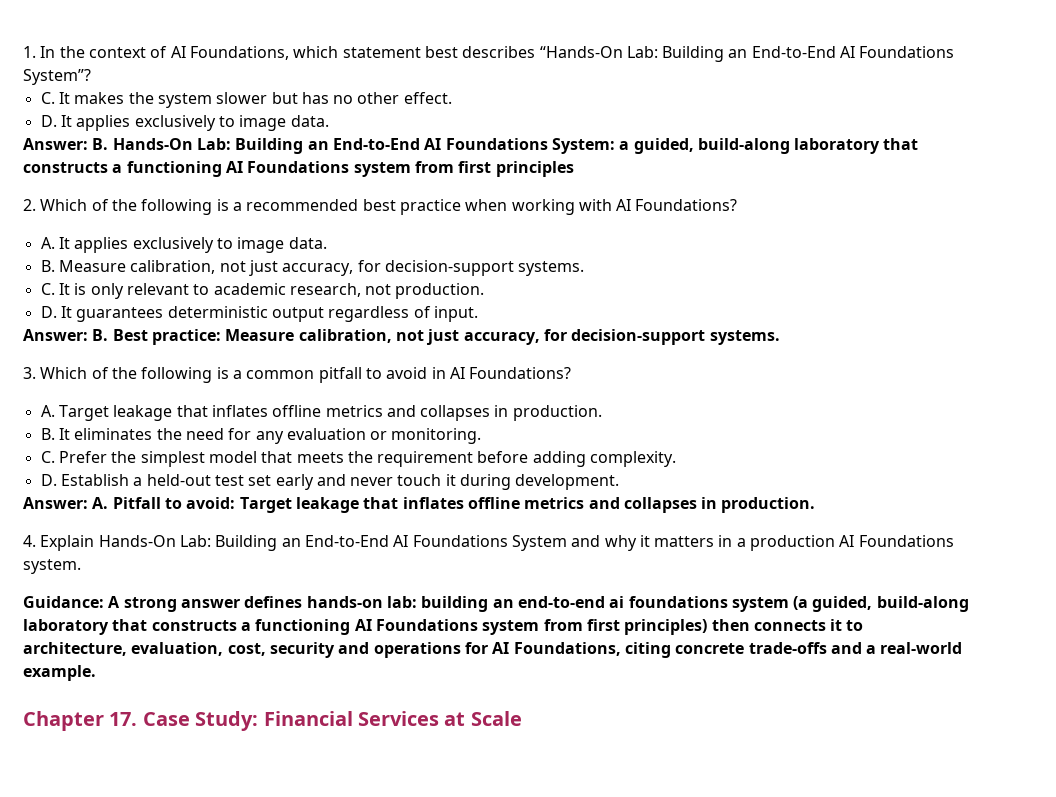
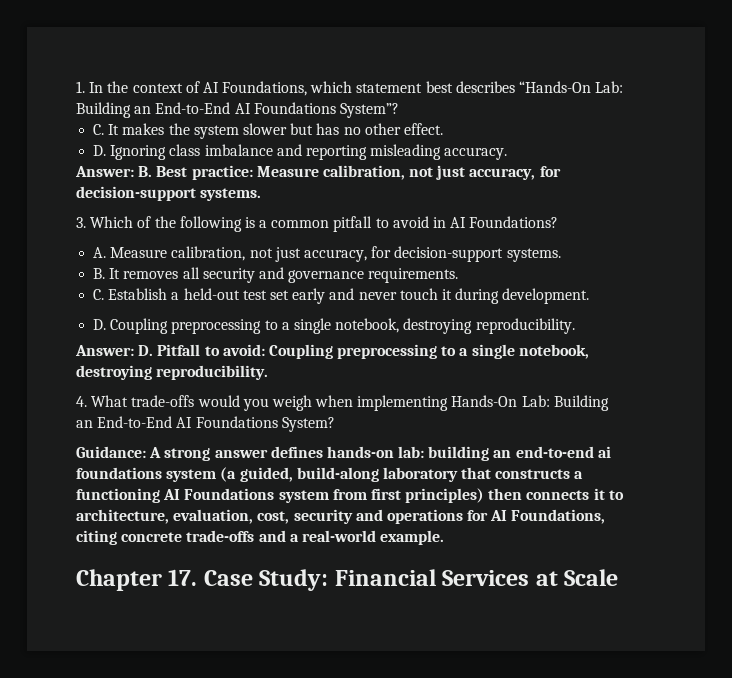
- D. It applies exclusively to image data.
- Answer: B. Hands-On Lab: Building an End-to-End AI Foundations System: a guided, build-along laboratory that constructs a functioning AI Foundations system from first principles
- 2. Which of the following is a recommended best practice when working with AI Foundations?
- A. It applies exclusively to image data.
- B. Measure calibration, not just accuracy, for decision-support systems.
- C. It is only relevant to academic research, not production.
- D. It guarantees deterministic output regardless of input.
+ D. Ignoring class imbalance and reporting misleading accuracy.
- A. Target leakage that inflates offline metrics and collapses in production.
- B. It eliminates the need for any evaluation or monitoring.
- C. Prefer the simplest model that meets the requirement before adding complexity.
- D. Establish a held-out test set early and never touch it during development.
+ A. Measure calibration, not just accuracy, for decision-support systems.
+ B. It removes all security and governance requirements.
+ C. Establish a held-out test set early and never touch it during development.
- Answer: A. Pitfall to avoid: Target leakage that inflates offline metrics and collapses in production.
- 4. Explain Hands-On Lab: Building an End-to-End AI Foundations System and why it matters in a production AI Foundations system.
+ D. Coupling preprocessing to a single notebook, destroying reproducibility.
+ Answer: D. Pitfall to avoid: Coupling preprocessing to a single notebook, destroying reproducibility.
+ 4. What trade-offs would you weigh when implementing Hands-On Lab: Building an End-to-End AI Foundations System?

